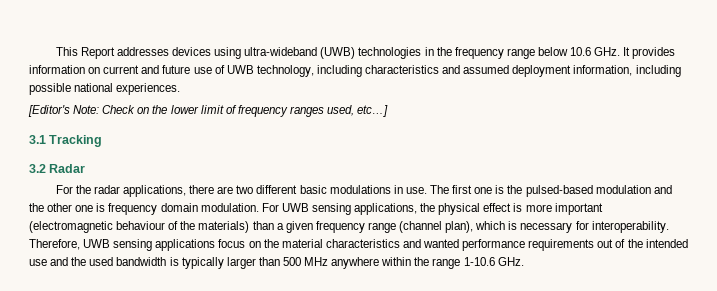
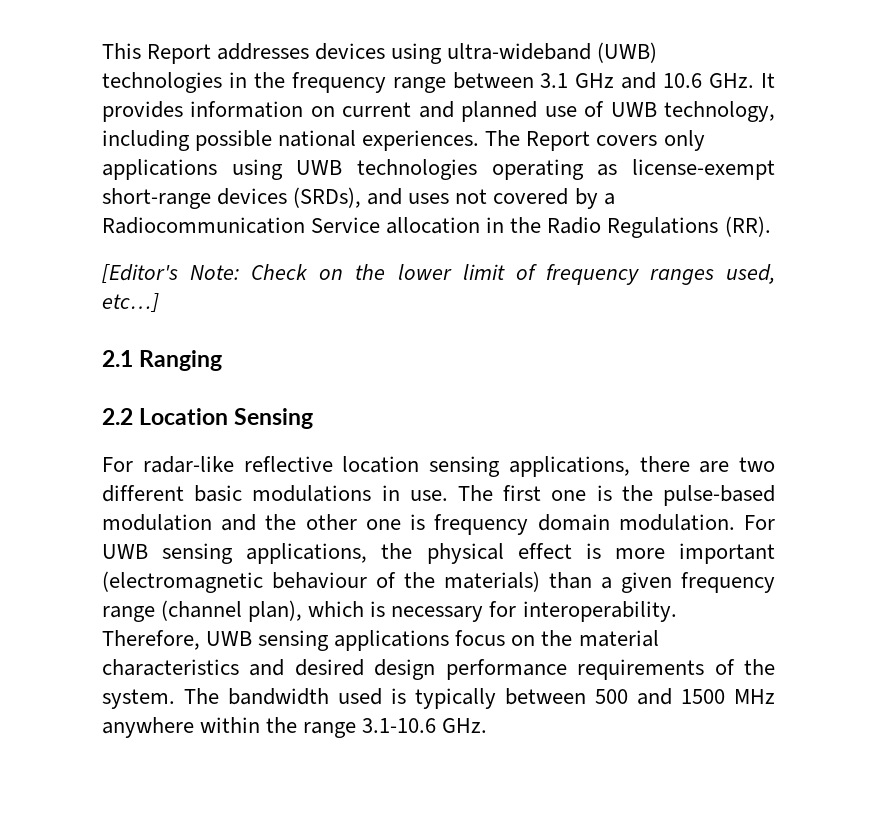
- This Report addresses devices using ultra-wideband (UWB) technologies in the frequency range below 10.6 GHz. It provides information on current and future use of UWB technology, including characteristics and assumed deployment information, including possible national experiences.
+ This Report addresses devices using ultra-wideband (UWB) technologies in the frequency range between 3.1 GHz and 10.6 GHz. It provides information on current and planned use of UWB technology, including possible national experiences. The Report covers only applications using UWB technologies operating as license-exempt short-range devices (SRDs), and uses not covered by a Radiocommunication Service allocation in the Radio Regulations (RR).
- 3.1 Tracking
- 3.2 Radar
- For the radar applications, there are two different basic modulations in use.
+ 2.1 Ranging
+ 2.2 Location Sensing
+ For radar-like reflective location sensing applications, there are two different basic modulations in use.
- The first one is the pulsed-based modulation and the other one is frequency domain modulation.
+ The first one is the pulse-based modulation and the other one is frequency domain modulation.
- Therefore, UWB sensing applications focus on the material characteristics and wanted performance requirements out of the intended use and the used bandwidth is typically larger than 500 MHz anywhere within the range 1-10.6 GHz.
+ Therefore, UWB sensing applications focus on the material characteristics and desired design performance requirements of the system. The bandwidth used is typically between 500 and 1500 MHz anywhere within the range 3.1-10.6 GHz.

